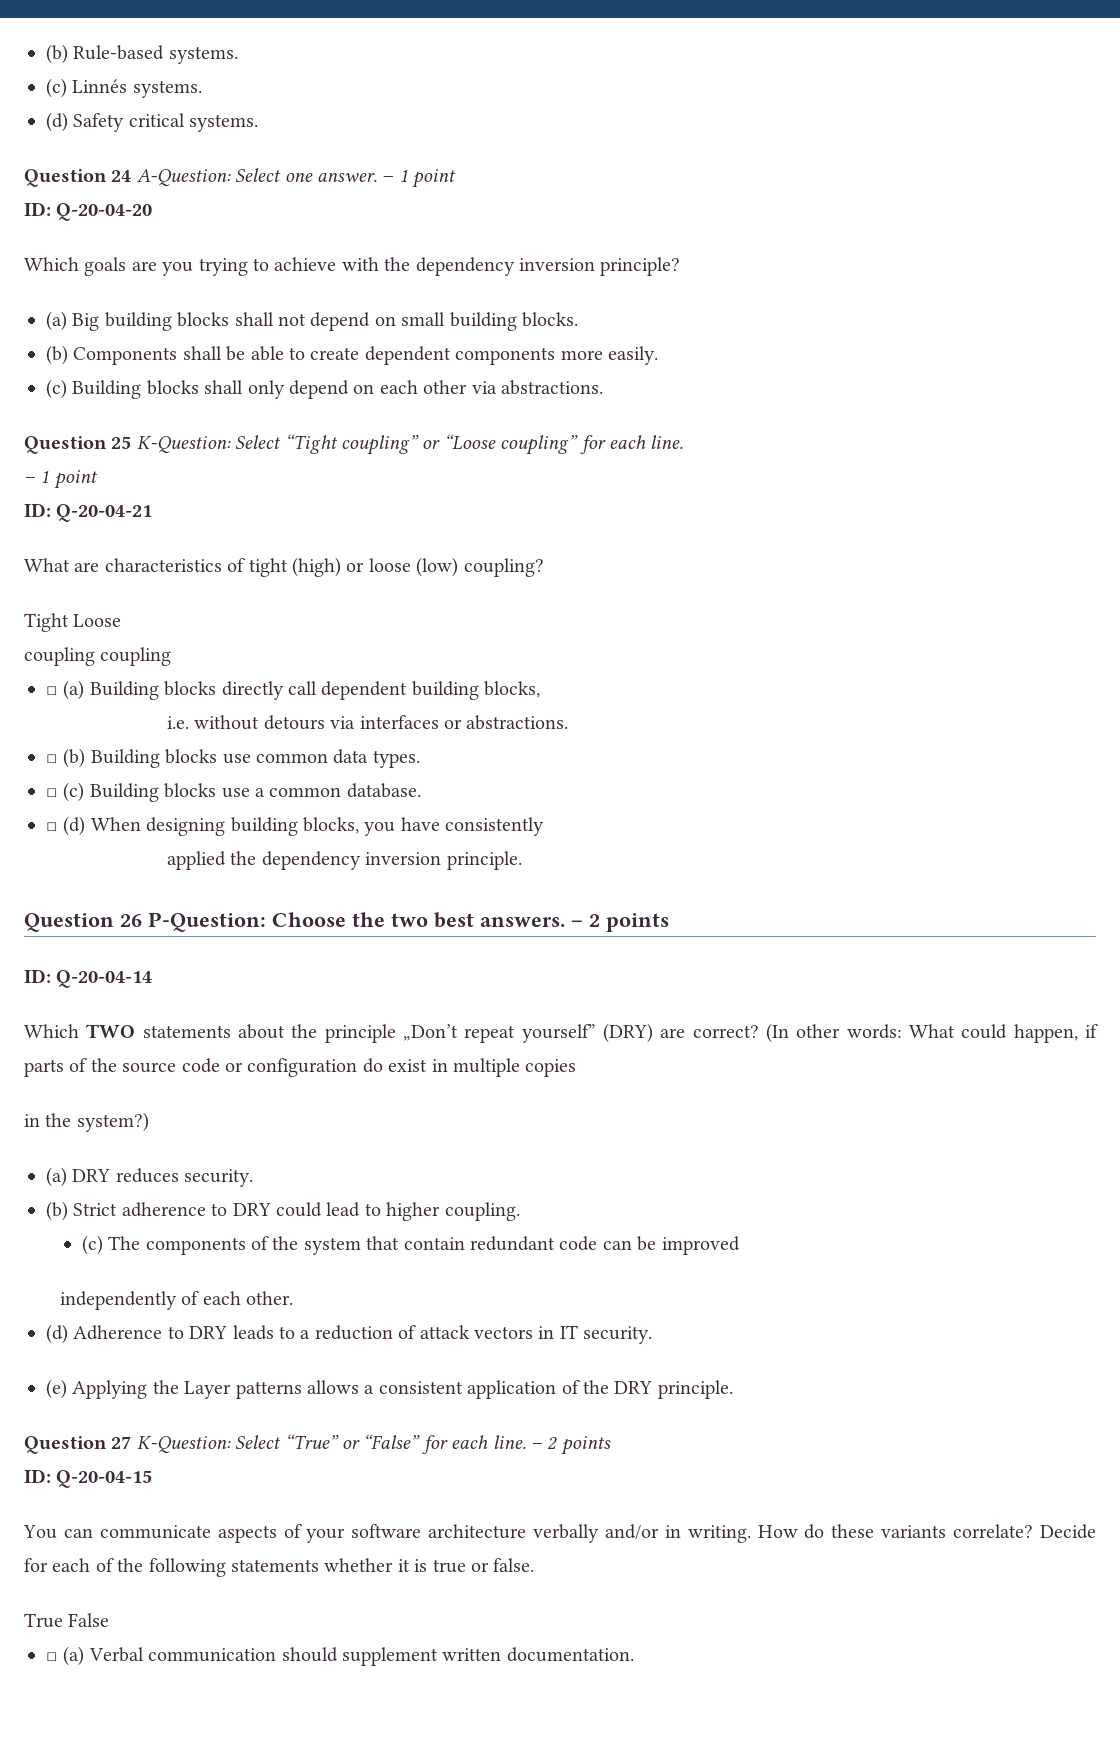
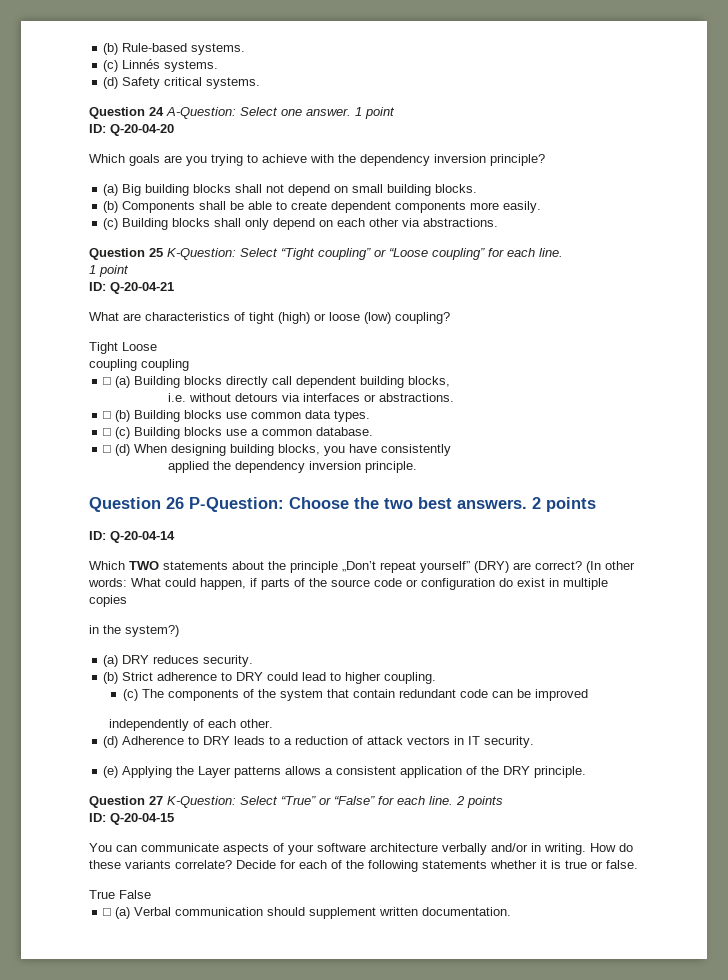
- Question 24 A-Question: Select one answer. – 1 point
+ Question 24 A-Question: Select one answer. 1 point
  Question 25 K-Question: Select “Tight coupling” or “Loose coupling” for each line.
- – 1 point
+ 1 point
- Question 26 P-Question: Choose the two best answers. – 2 points
+ Question 26 P-Question: Choose the two best answers. 2 points
- Question 27 K-Question: Select “True” or “False” for each line. – 2 points
+ Question 27 K-Question: Select “True” or “False” for each line. 2 points

